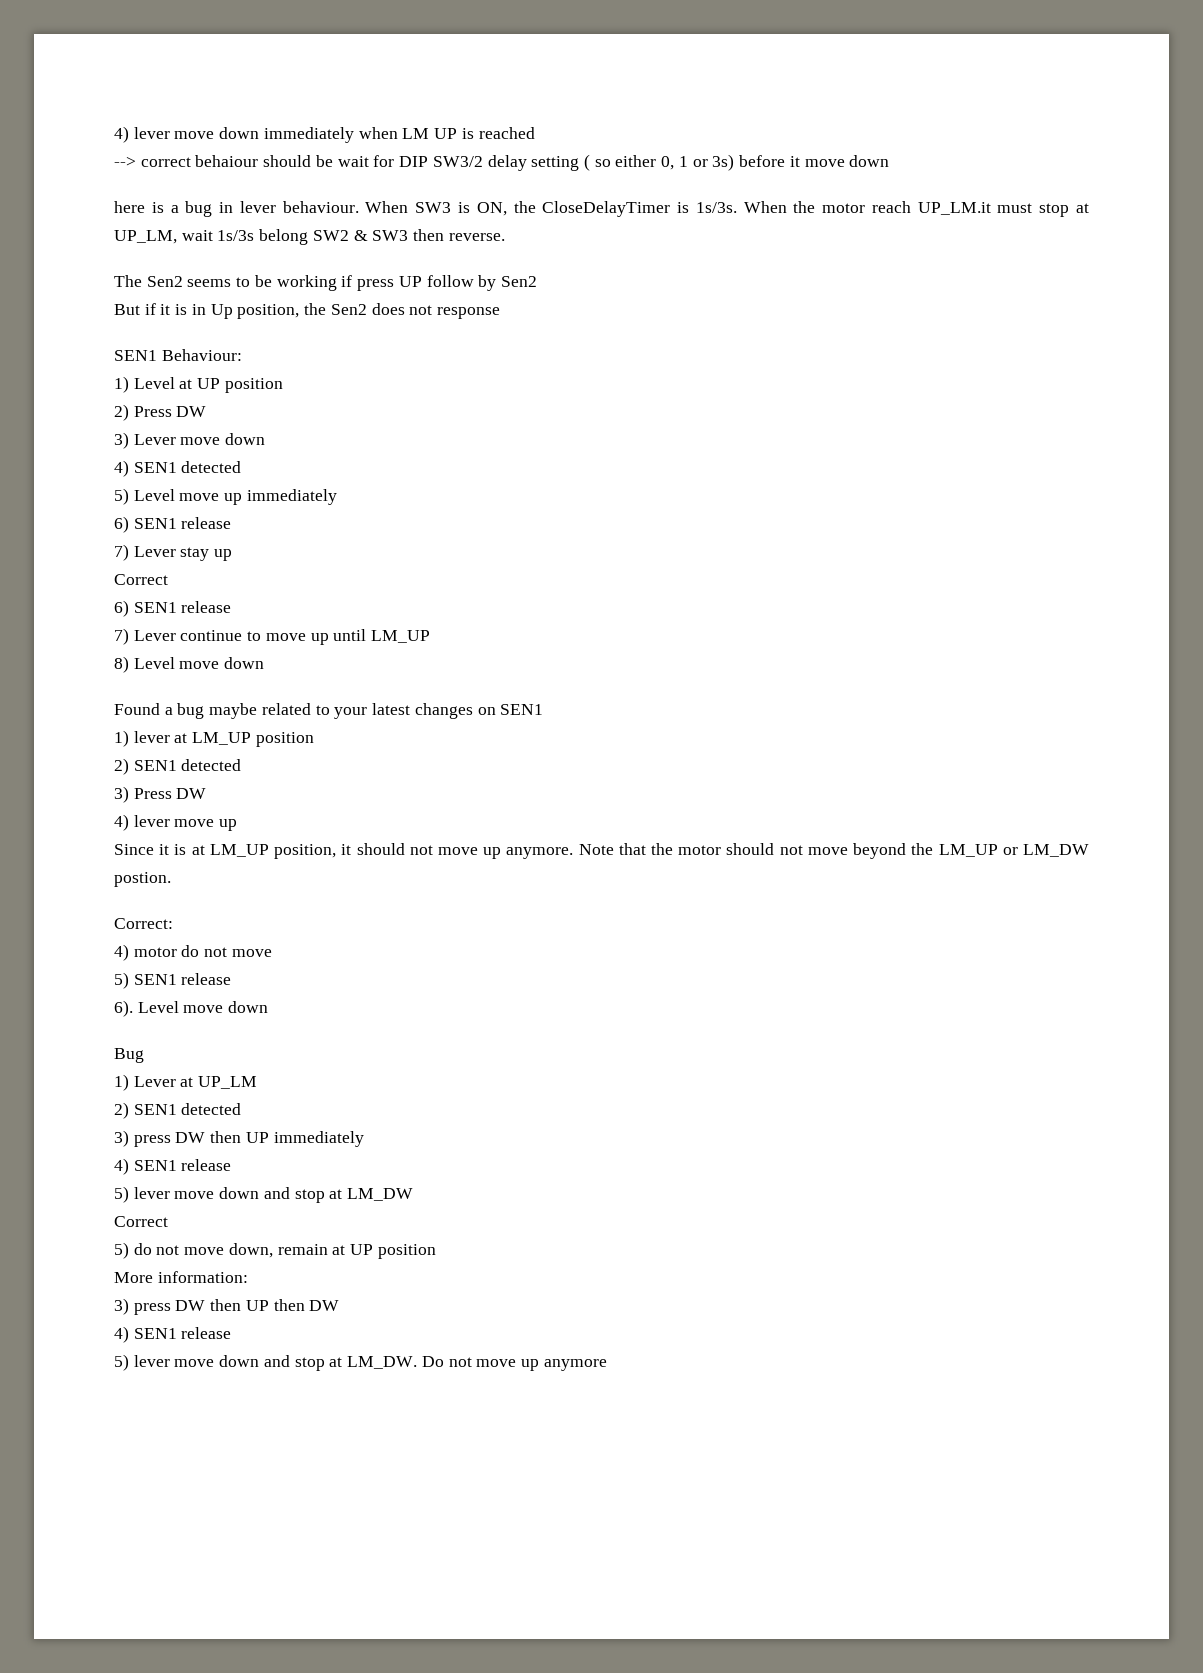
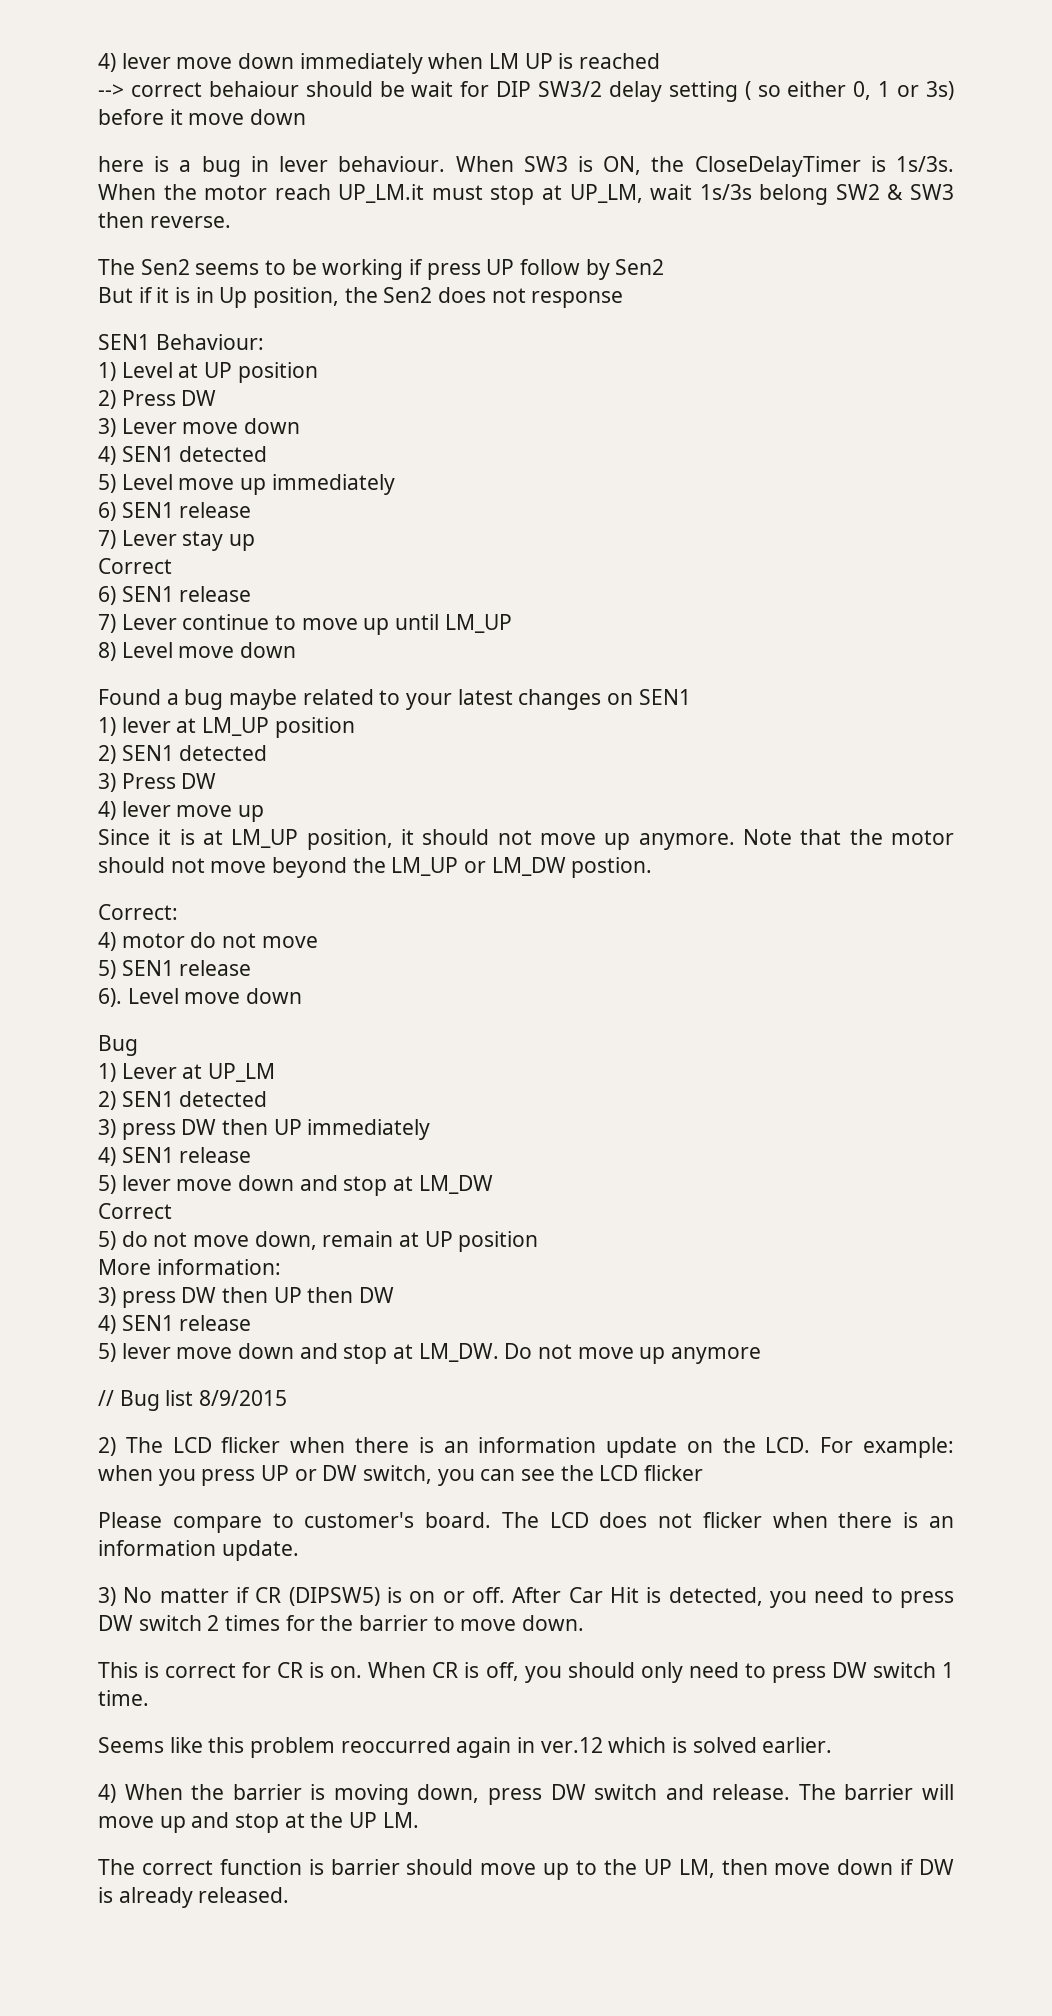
+ // Bug list 8/9/2015
+ 2) The LCD flicker when there is an information update on the LCD. For example: when you press UP or DW switch, you can see the LCD flicker
+ Please compare to customer's board. The LCD does not flicker when there is an information update.
+ 3) No matter if CR (DIPSW5) is on or off. After Car Hit is detected, you need to press DW switch 2 times for the barrier to move down.
+ This is correct for CR is on. When CR is off, you should only need to press DW switch 1 time.
+ Seems like this problem reoccurred again in ver.12 which is solved earlier.
+ 4) When the barrier is moving down, press DW switch and release. The barrier will move up and stop at the UP LM.
+ The correct function is barrier should move up to the UP LM, then move down if DW is already released.

